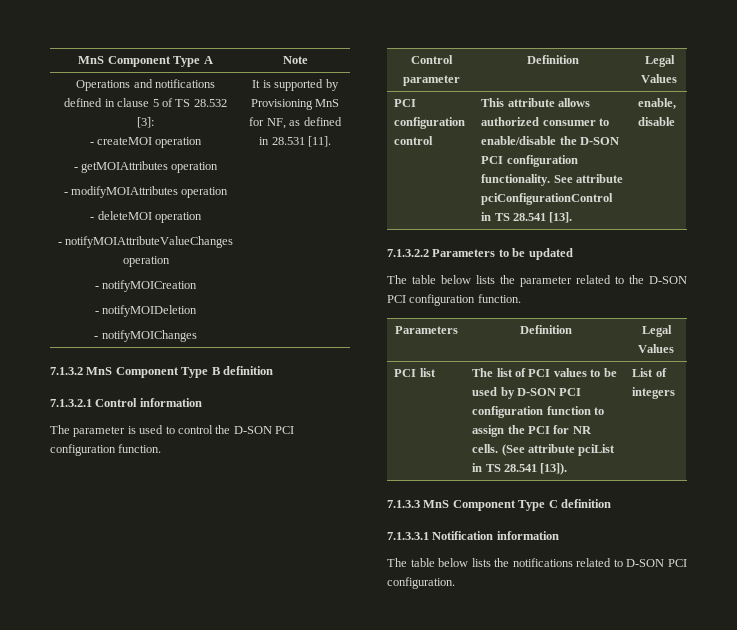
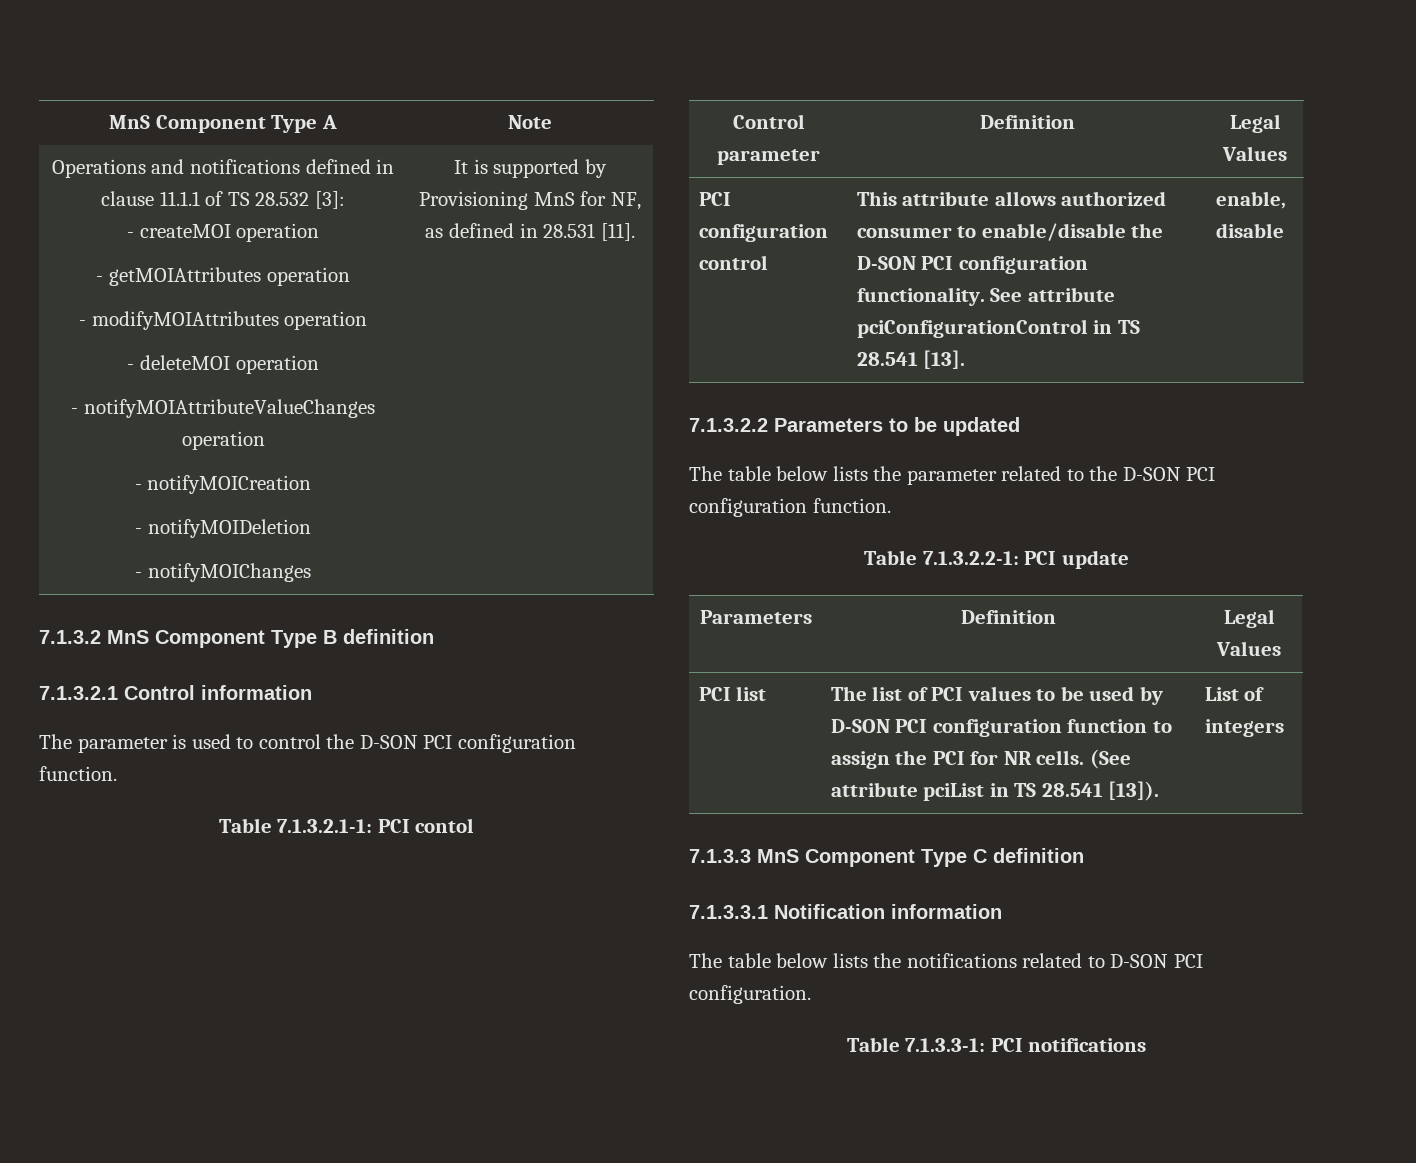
- Operations and notifications defined in clause 5 of TS 28.532 [3]:
+ Operations and notifications defined in clause 11.1.1 of TS 28.532 [3]:
+ Table 7.1.3.2.1-1: PCI contol
+ Table 7.1.3.2.2-1: PCI update
+ Table 7.1.3.3-1: PCI notifications

